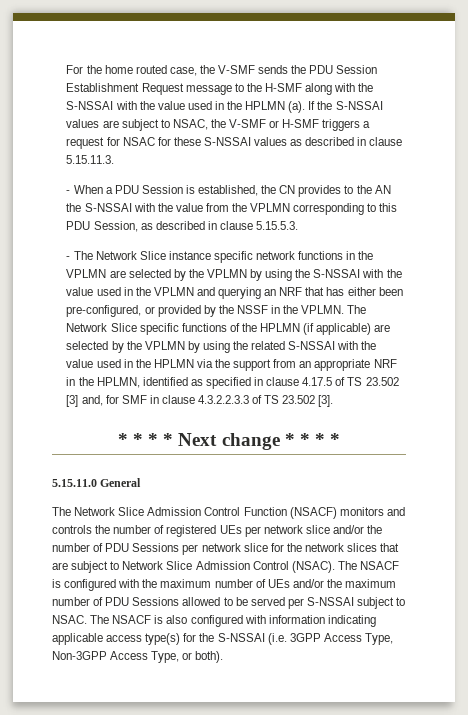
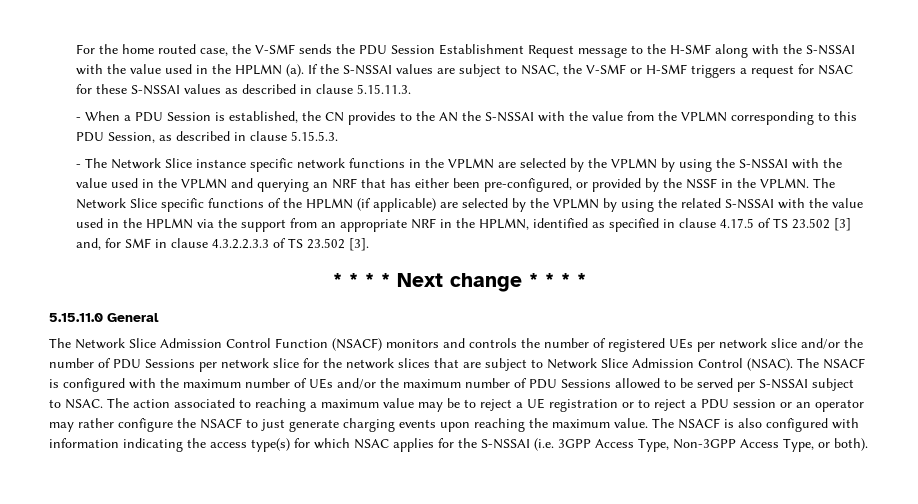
- The NSACF is also configured with information indicating applicable access type(s) for the S-NSSAI (i.e. 3GPP Access Type, Non-3GPP Access Type, or both).
+ The action associated to reaching a maximum value may be to reject a UE registration or to reject a PDU session or an operator may rather configure the NSACF to just generate charging events upon reaching the maximum value. The NSACF is also configured with information indicating the access type(s) for which NSAC applies for the S-NSSAI (i.e. 3GPP Access Type, Non-3GPP Access Type, or both).

